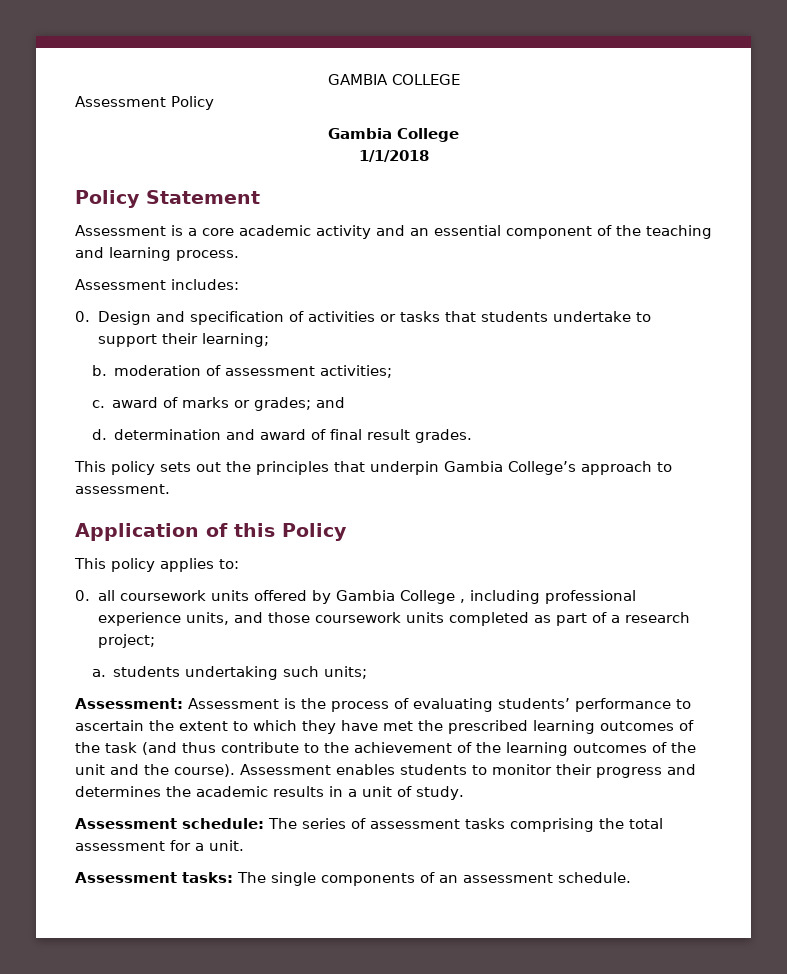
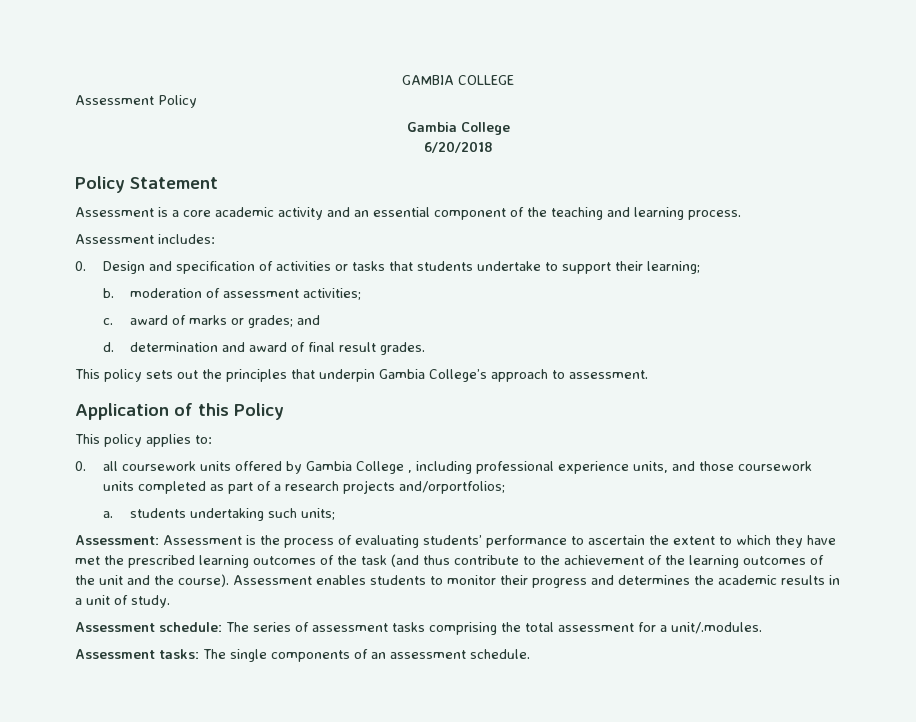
- 1/1/2018
+ 6/20/2018
- 0. all coursework units offered by Gambia College , including professional experience units, and those coursework units completed as part of a research project;
+ 0. all coursework units offered by Gambia College , including professional experience units, and those coursework units completed as part of a research projects and/orportfolios;
- Assessment schedule: The series of assessment tasks comprising the total assessment for a unit.
+ Assessment schedule: The series of assessment tasks comprising the total assessment for a unit/.modules.

